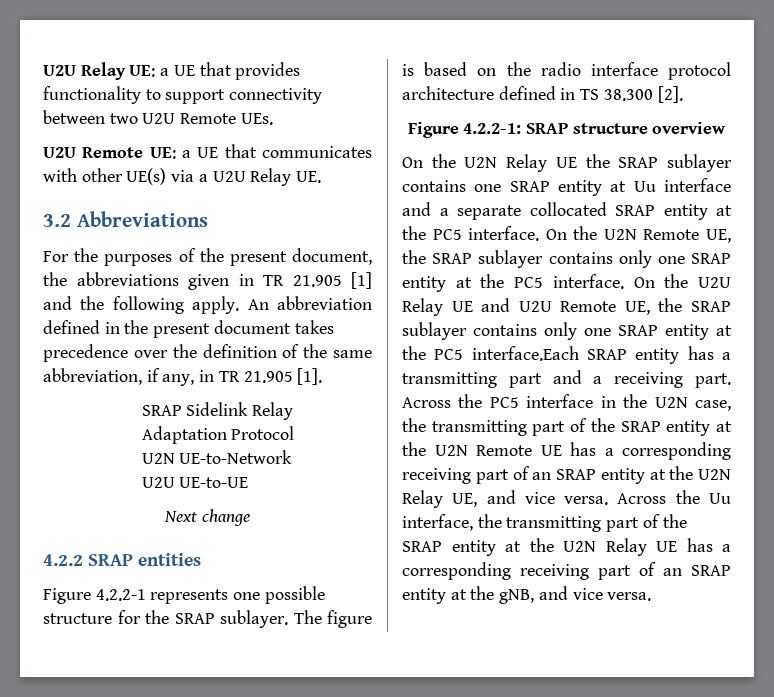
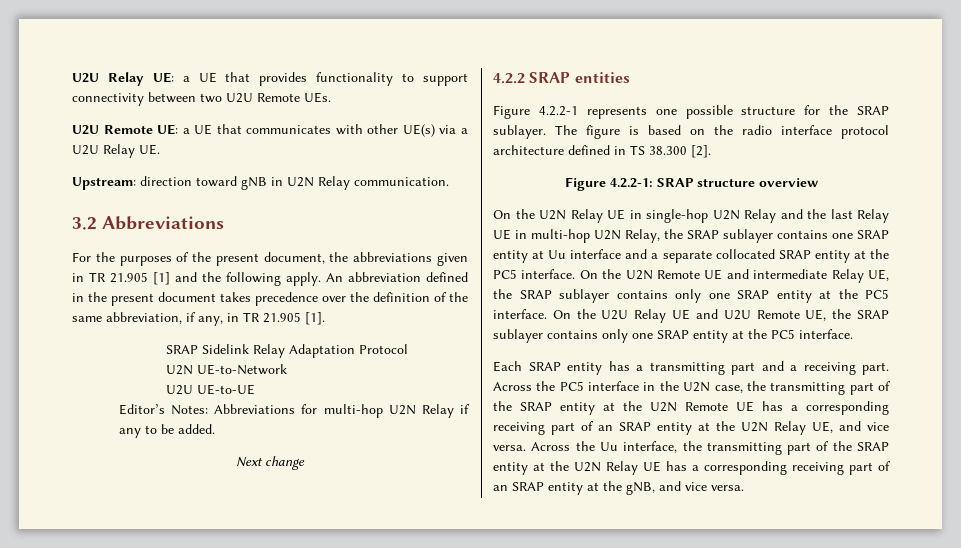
+ Upstream: direction toward gNB in U2N Relay communication.
+ Editor’s Notes: Abbreviations for multi-hop U2N Relay if any to be added.
- On the U2N Relay UE the SRAP sublayer contains one SRAP entity at Uu interface and a separate collocated SRAP entity at the PC5 interface.
+ On the U2N Relay UE in single-hop U2N Relay and the last Relay UE in multi-hop U2N Relay, the SRAP sublayer contains one SRAP entity at Uu interface and a separate collocated SRAP entity at the PC5 interface.
- On the U2N Remote UE, the SRAP sublayer contains only one SRAP entity at the PC5 interface.
+ On the U2N Remote UE and intermediate Relay UE, the SRAP sublayer contains only one SRAP entity at the PC5 interface.
- On the U2U Relay UE and U2U Remote UE, the SRAP sublayer contains only one SRAP entity at the PC5 interface.Each SRAP entity has a transmitting part and a receiving part.
+ On the U2U Relay UE and U2U Remote UE, the SRAP sublayer contains only one SRAP entity at the PC5 interface.
+ Each SRAP entity has a transmitting part and a receiving part.

